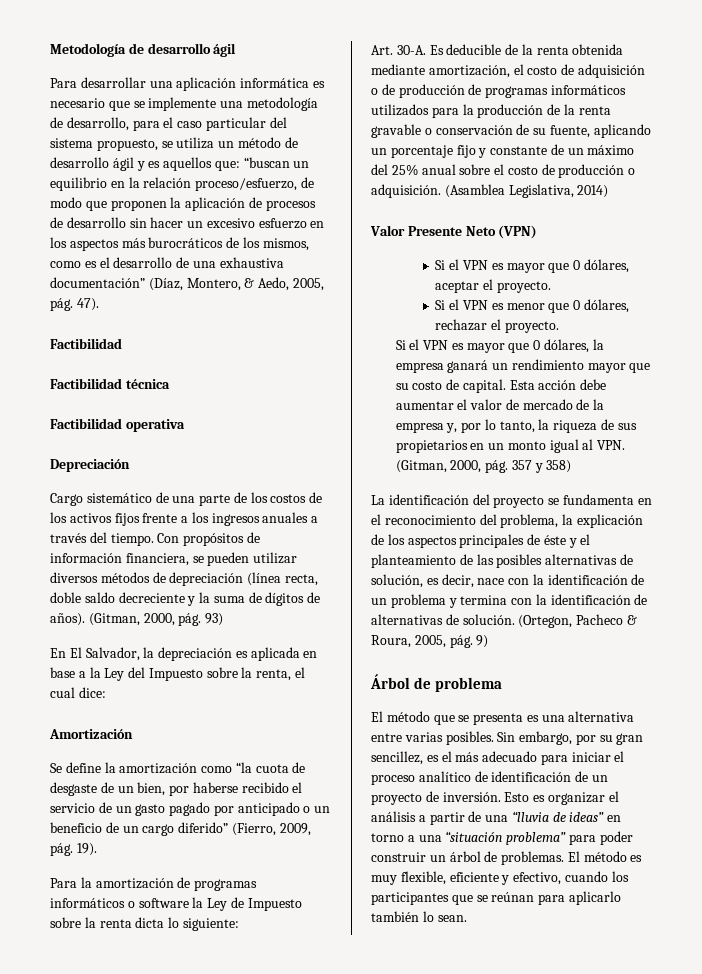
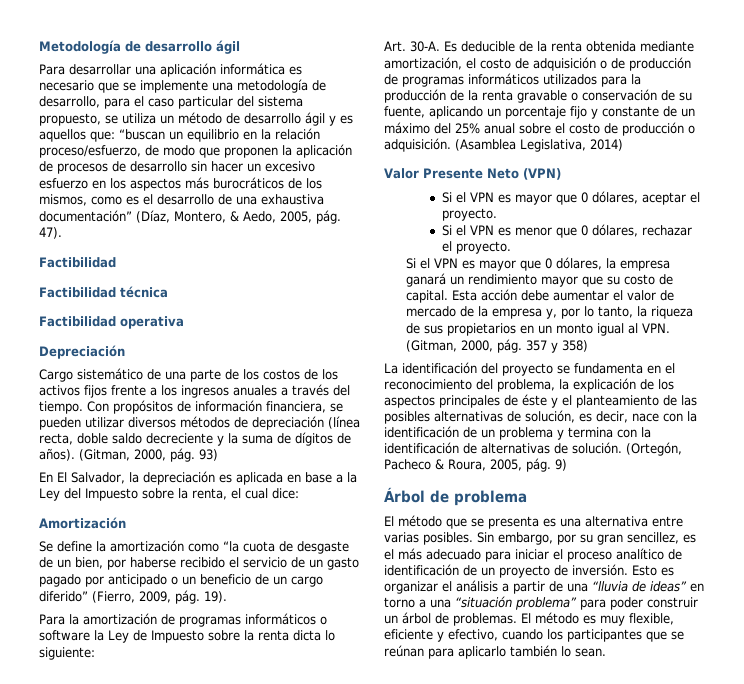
- (Ortegon, Pacheco & Roura, 2005, pág.
+ (Ortegón, Pacheco & Roura, 2005, pág.

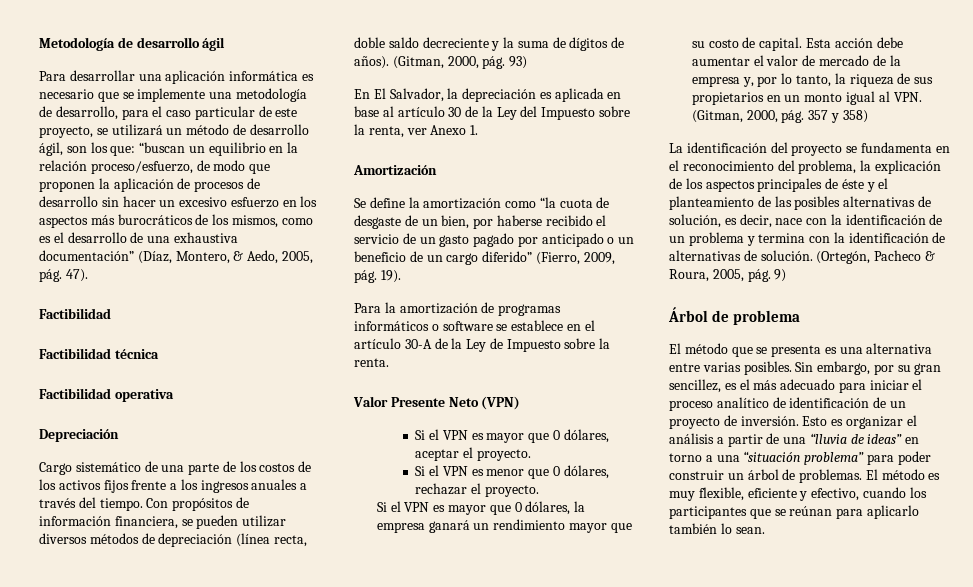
- Para desarrollar una aplicación informática es necesario que se implemente una metodología de desarrollo, para el caso particular del sistema propuesto, se utiliza un método de desarrollo ágil y es aquellos que:
+ Para desarrollar una aplicación informática es necesario que se implemente una metodología de desarrollo, para el caso particular de este proyecto, se utilizará un método de desarrollo ágil, son los que:
- En El Salvador, la depreciación es aplicada en base a la Ley del Impuesto sobre la renta, el cual dice:
+ En El Salvador, la depreciación es aplicada en base al artículo 30 de la Ley del Impuesto sobre la renta, ver Anexo 1.
- Para la amortización de programas informáticos o software la Ley de Impuesto sobre la renta dicta lo siguiente:
- Art. 30-A. Es deducible de la renta obtenida mediante amortización, el costo de adquisición o de producción de programas informáticos utilizados para la producción de la renta gravable o conservación de su fuente, aplicando un porcentaje fijo y constante de un máximo del 25% anual sobre el costo de producción o adquisición. (Asamblea Legislativa, 2014)
+ Para la amortización de programas informáticos o software se establece en el artículo 30-A de la Ley de Impuesto sobre la renta.

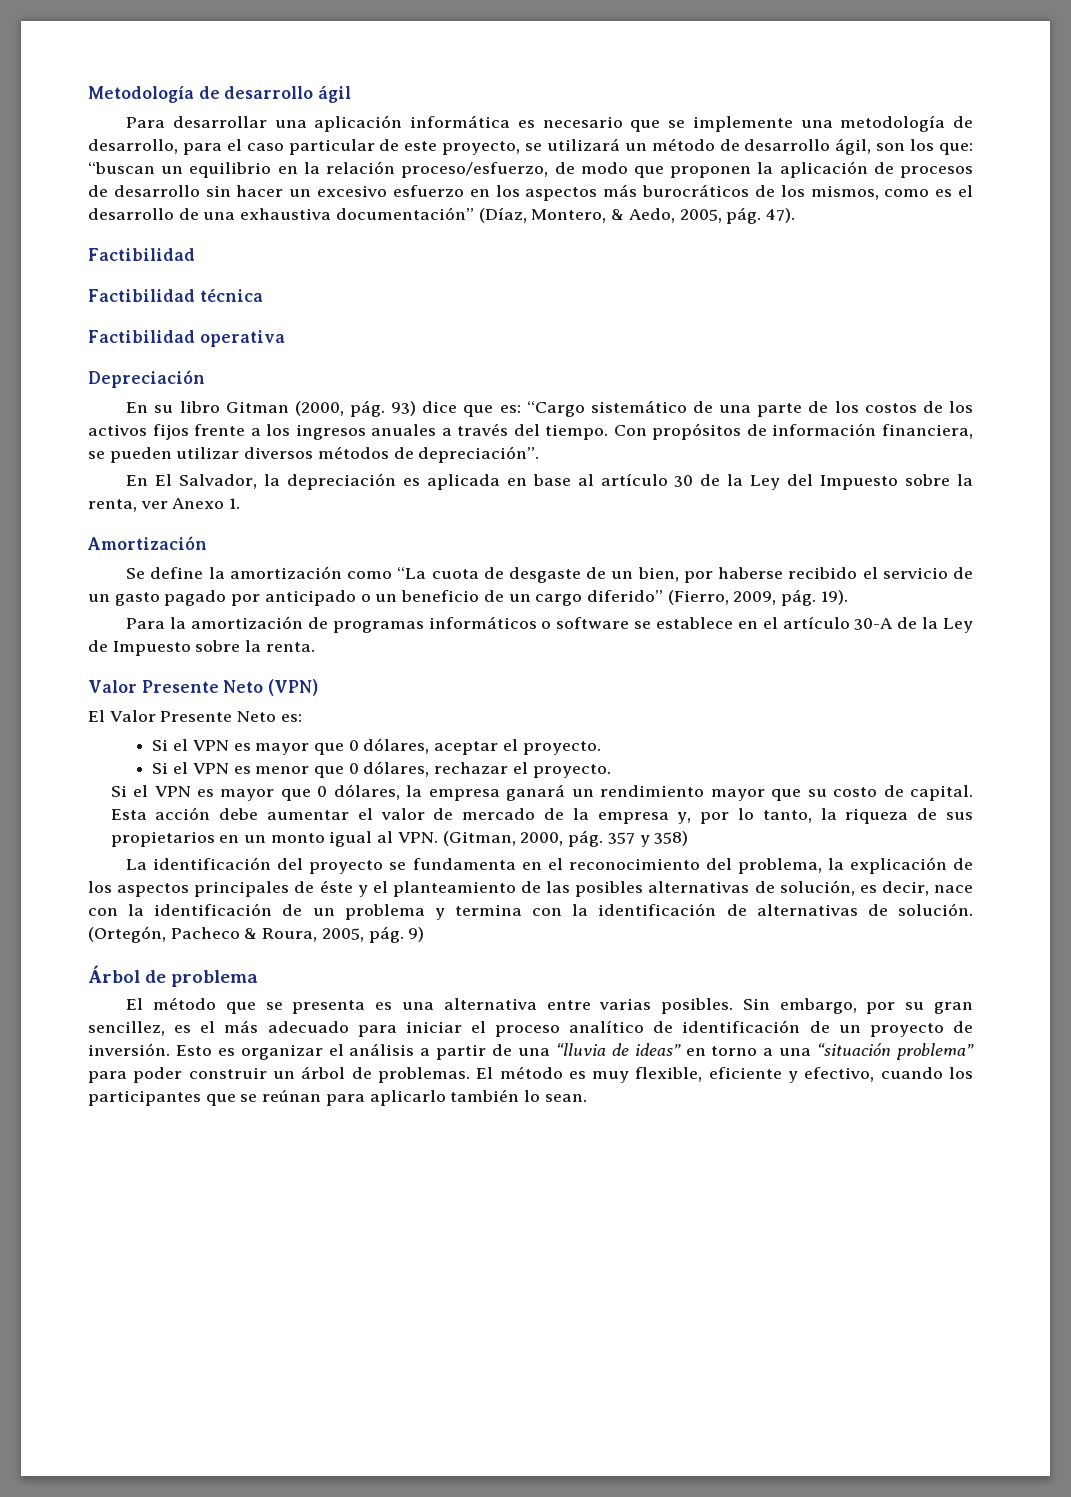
- Cargo sistemático de una parte de los costos de los activos fijos frente a los ingresos anuales a través del tiempo.
+ En su libro Gitman (2000, pág. 93) dice que es: “Cargo sistemático de una parte de los costos de los activos fijos frente a los ingresos anuales a través del tiempo.
- Con propósitos de información financiera, se pueden utilizar diversos métodos de depreciación (línea recta, doble saldo decreciente y la suma de dígitos de años). (Gitman, 2000, pág. 93)
+ Con propósitos de información financiera, se pueden utilizar diversos métodos de depreciación”.
- Se define la amortización como “la cuota de desgaste de un bien, por haberse recibido el servicio de un gasto pagado por anticipado o un beneficio de un cargo diferido” (Fierro, 2009, pág.
+ Se define la amortización como “La cuota de desgaste de un bien, por haberse recibido el servicio de un gasto pagado por anticipado o un beneficio de un cargo diferido” (Fierro, 2009, pág.
+ El Valor Presente Neto es:

